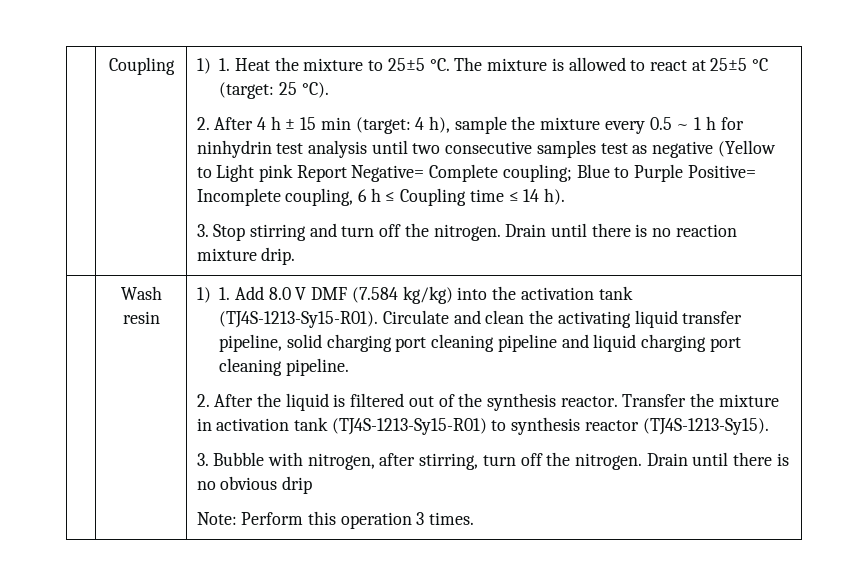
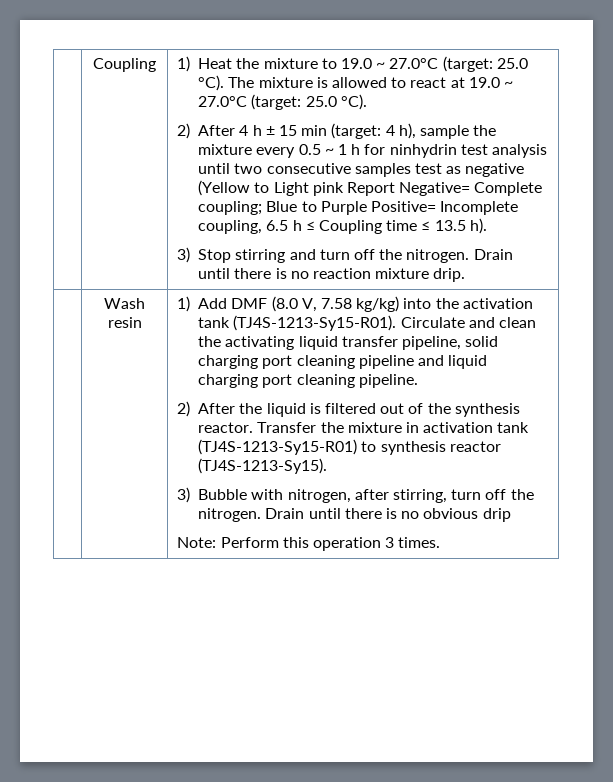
- 1) 1. Heat the mixture to 25±5 °C.
+ 1) Heat the mixture to 19.0 ~ 27.0°C (target: 25.0 °C).
- The mixture is allowed to react at 25±5 °C (target: 25 °C).
+ The mixture is allowed to react at 19.0 ~ 27.0°C (target: 25.0 °C).
- 2. After 4 h ± 15 min (target: 4 h), sample the mixture every 0.5 ~ 1 h for ninhydrin test analysis until two consecutive samples test as negative (Yellow to Light pink Report Negative= Complete coupling; Blue to Purple Positive= Incomplete coupling, 6 h ≤ Coupling time ≤ 14 h).
+ 2) After 4 h ± 15 min (target: 4 h), sample the mixture every 0.5 ~ 1 h for ninhydrin test analysis until two consecutive samples test as negative (Yellow to Light pink Report Negative= Complete coupling; Blue to Purple Positive= Incomplete coupling, 6.5 h ≤ Coupling time ≤ 13.5 h).
- 3. Stop stirring and turn off the nitrogen.
+ 3) Stop stirring and turn off the nitrogen.
- 1) 1. Add 8.0 V DMF (7.584 kg/kg) into the activation tank (TJ4S-1213-Sy15-R01).
+ 1) Add DMF (8.0 V, 7.58 kg/kg) into the activation tank (TJ4S-1213-Sy15-R01).
- 2. After the liquid is filtered out of the synthesis reactor.
+ 2) After the liquid is filtered out of the synthesis reactor.
- 3. Bubble with nitrogen, after stirring, turn off the nitrogen.
+ 3) Bubble with nitrogen, after stirring, turn off the nitrogen.

